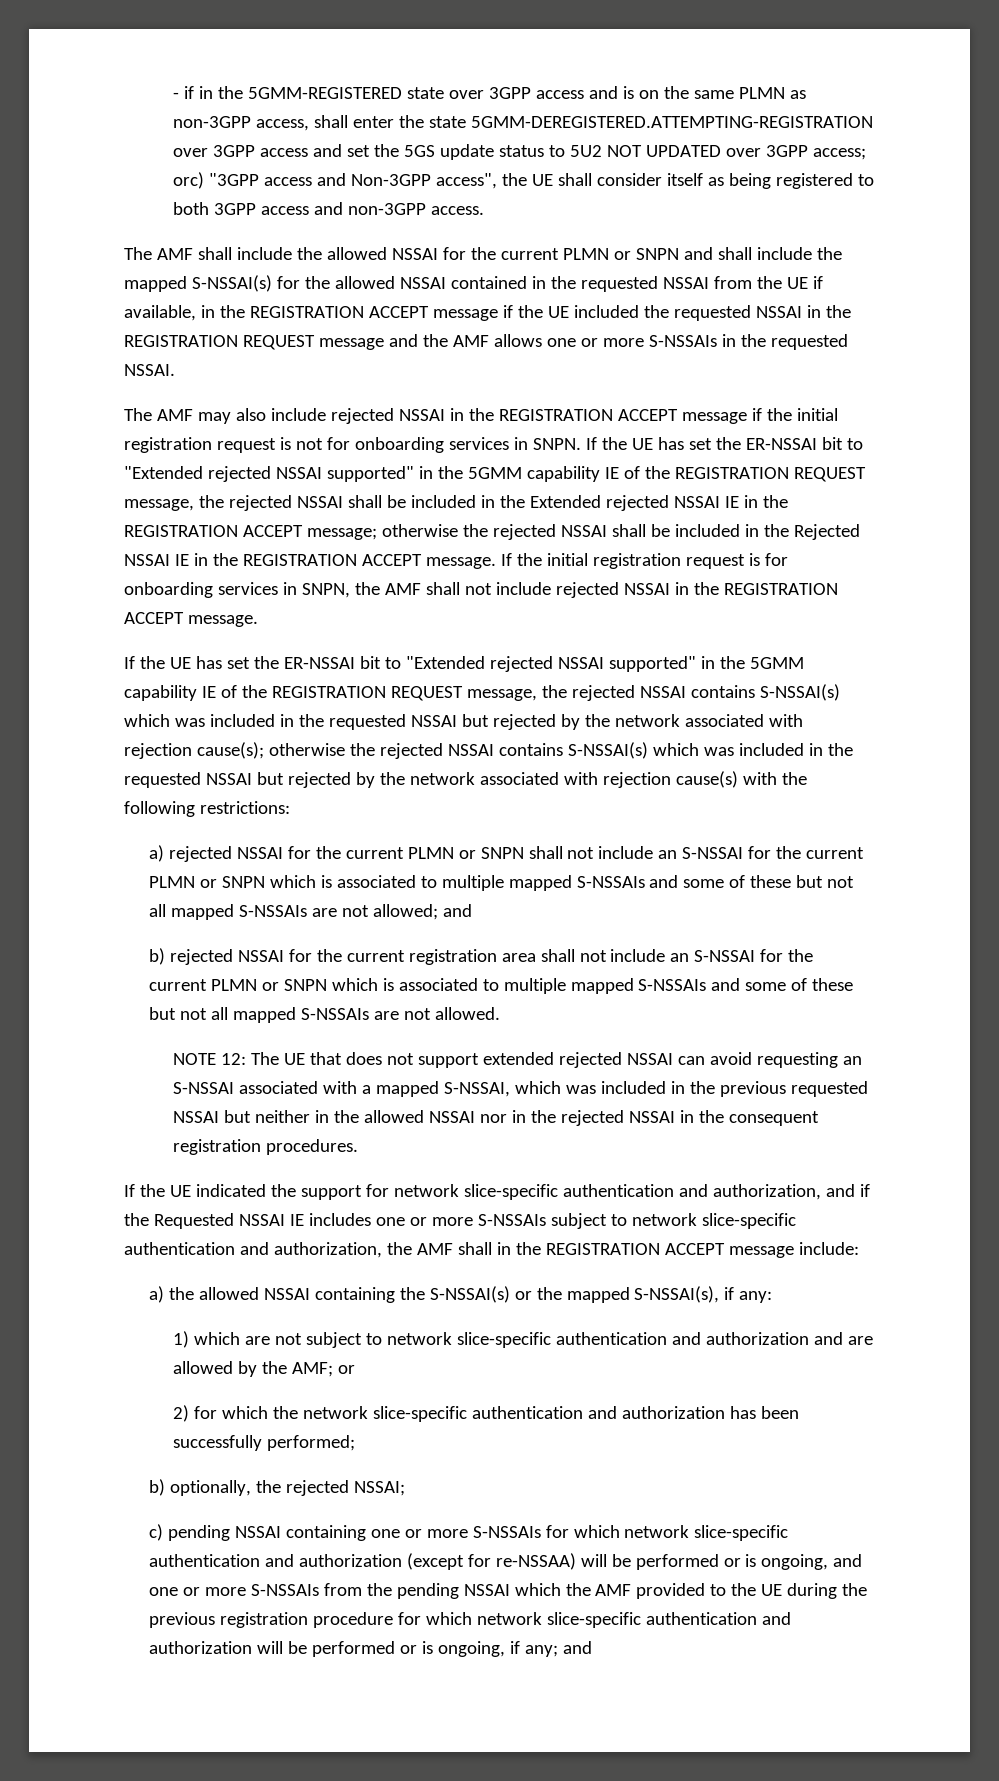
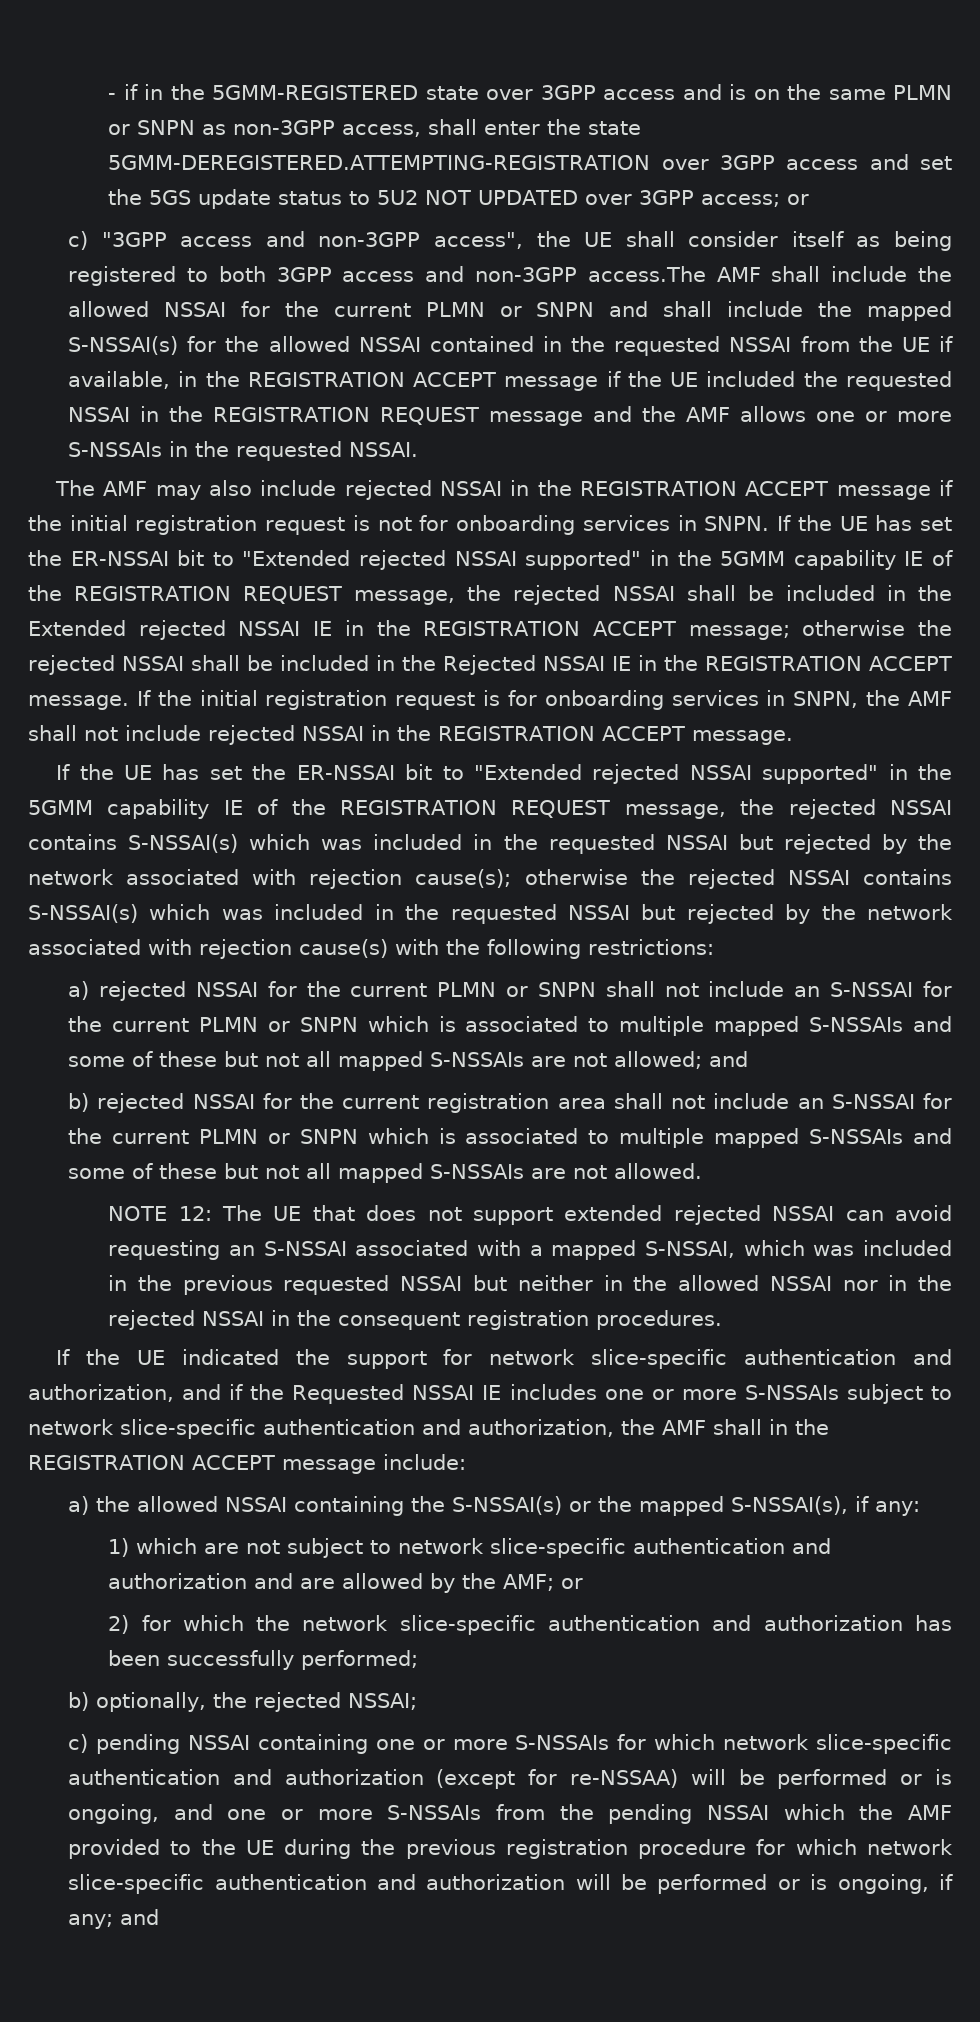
- - if in the 5GMM-REGISTERED state over 3GPP access and is on the same PLMN as non-3GPP access, shall enter the state 5GMM-DEREGISTERED.ATTEMPTING-REGISTRATION over 3GPP access and set the 5GS update status to 5U2 NOT UPDATED over 3GPP access; orc) "3GPP access and Non-3GPP access", the UE shall consider itself as being registered to both 3GPP access and non-3GPP access.
- The AMF shall include the allowed NSSAI for the current PLMN or SNPN and shall include the mapped S-NSSAI(s) for the allowed NSSAI contained in the requested NSSAI from the UE if available, in the REGISTRATION ACCEPT message if the UE included the requested NSSAI in the REGISTRATION REQUEST message and the AMF allows one or more S-NSSAIs in the requested NSSAI.
+ - if in the 5GMM-REGISTERED state over 3GPP access and is on the same PLMN or SNPN as non-3GPP access, shall enter the state 5GMM-DEREGISTERED.ATTEMPTING-REGISTRATION over 3GPP access and set the 5GS update status to 5U2 NOT UPDATED over 3GPP access; or
+ c) "3GPP access and non-3GPP access", the UE shall consider itself as being registered to both 3GPP access and non-3GPP access.The AMF shall include the allowed NSSAI for the current PLMN or SNPN and shall include the mapped S-NSSAI(s) for the allowed NSSAI contained in the requested NSSAI from the UE if available, in the REGISTRATION ACCEPT message if the UE included the requested NSSAI in the REGISTRATION REQUEST message and the AMF allows one or more S-NSSAIs in the requested NSSAI.

